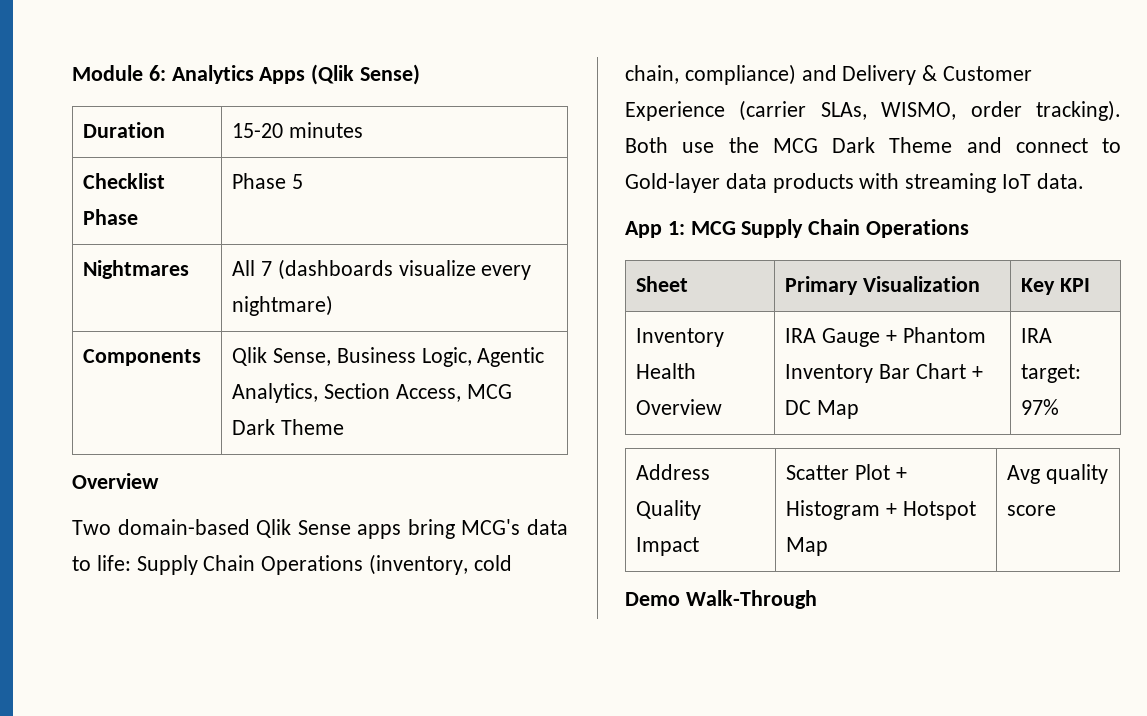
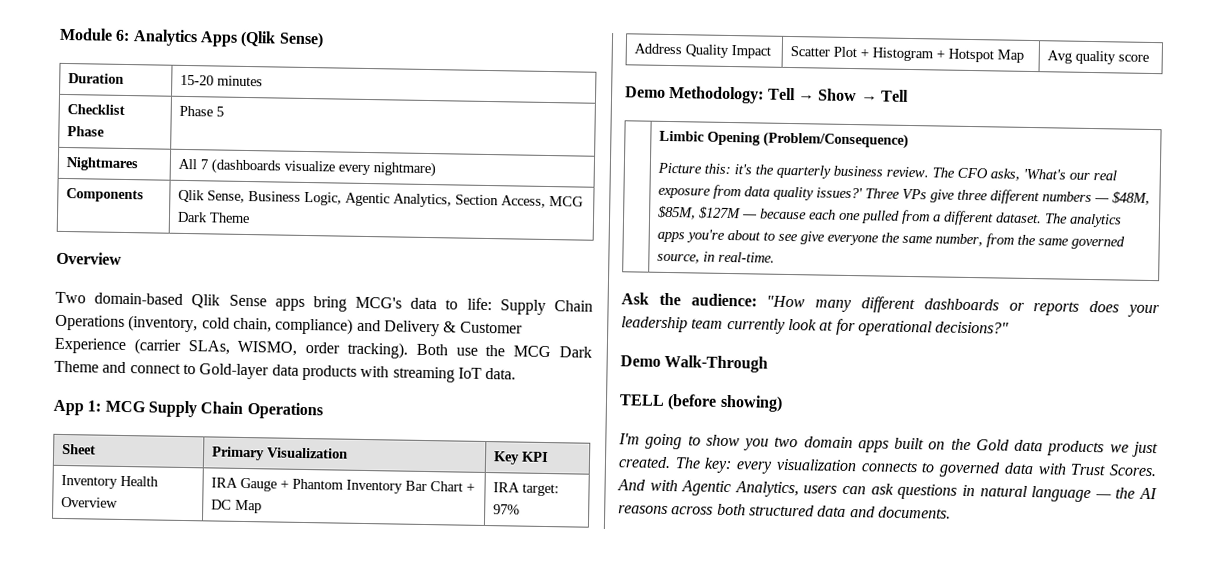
+ Demo Methodology: Tell → Show → Tell
+ | Limbic Opening (Problem/Consequence)
+ Picture this: it's the quarterly business review. The CFO asks, 'What's our real exposure from data quality issues?' Three VPs give three different numbers — $48M, $85M, $127M — because each one pulled from a different dataset. The analytics apps you're about to see give everyone the same number, from the same governed source, in real-time.
+ Ask the audience: "How many different dashboards or reports does your leadership team currently look at for operational decisions?"
  Demo Walk-Through
+ TELL (before showing)
+ I'm going to show you two domain apps built on the Gold data products we just created. The key: every visualization connects to governed data with Trust Scores. And with Agentic Analytics, users can ask questions in natural language — the AI reasons across both structured data and documents.

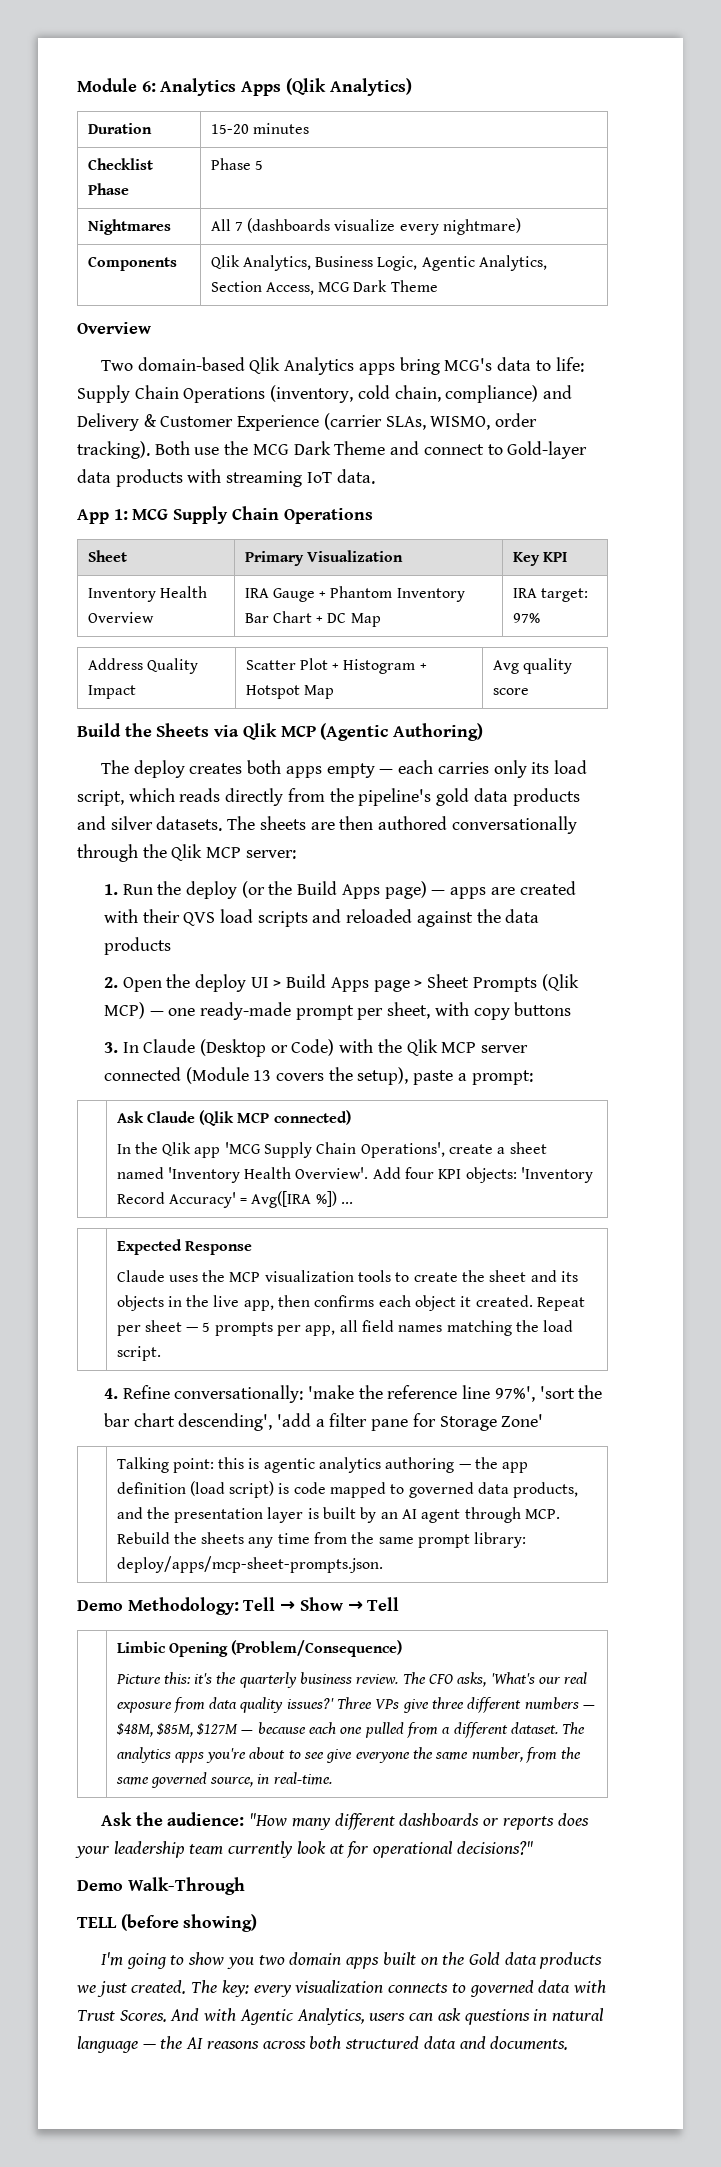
- Module 6: Analytics Apps (Qlik Sense)
+ Module 6: Analytics Apps (Qlik Analytics)
- Components | Qlik Sense, Business Logic, Agentic Analytics, Section Access, MCG Dark Theme
+ Components | Qlik Analytics, Business Logic, Agentic Analytics, Section Access, MCG Dark Theme
- Two domain-based Qlik Sense apps bring MCG's data to life: Supply Chain Operations (inventory, cold chain, compliance) and Delivery & Customer Experience (carrier SLAs, WISMO, order tracking).
+ Two domain-based Qlik Analytics apps bring MCG's data to life: Supply Chain Operations (inventory, cold chain, compliance) and Delivery & Customer Experience (carrier SLAs, WISMO, order tracking).
+ Build the Sheets via Qlik MCP (Agentic Authoring)
+ The deploy creates both apps empty — each carries only its load script, which reads directly from the pipeline's gold data products and silver datasets. The sheets are then authored conversationally through the Qlik MCP server:
+ 1. Run the deploy (or the Build Apps page) — apps are created with their QVS load scripts and reloaded against the data products
+ 2. Open the deploy UI > Build Apps page > Sheet Prompts (Qlik MCP) — one ready-made prompt per sheet, with copy buttons
+ 3. In Claude (Desktop or Code) with the Qlik MCP server connected (Module 13 covers the setup), paste a prompt:
+ | Ask Claude (Qlik MCP connected)
+ In the Qlik app 'MCG Supply Chain Operations', create a sheet named 'Inventory Health Overview'. Add four KPI objects: 'Inventory Record Accuracy' = Avg([IRA %]) ...
+ | Expected Response
+ Claude uses the MCP visualization tools to create the sheet and its objects in the live app, then confirms each object it created. Repeat per sheet — 5 prompts per app, all field names matching the load script.
+ 4. Refine conversationally: 'make the reference line 97%', 'sort the bar chart descending', 'add a filter pane for Storage Zone'
+ | Talking point: this is agentic analytics authoring — the app definition (load script) is code mapped to governed data products, and the presentation layer is built by an AI agent through MCP. Rebuild the sheets any time from the same prompt library: deploy/apps/mcp-sheet-prompts.json.

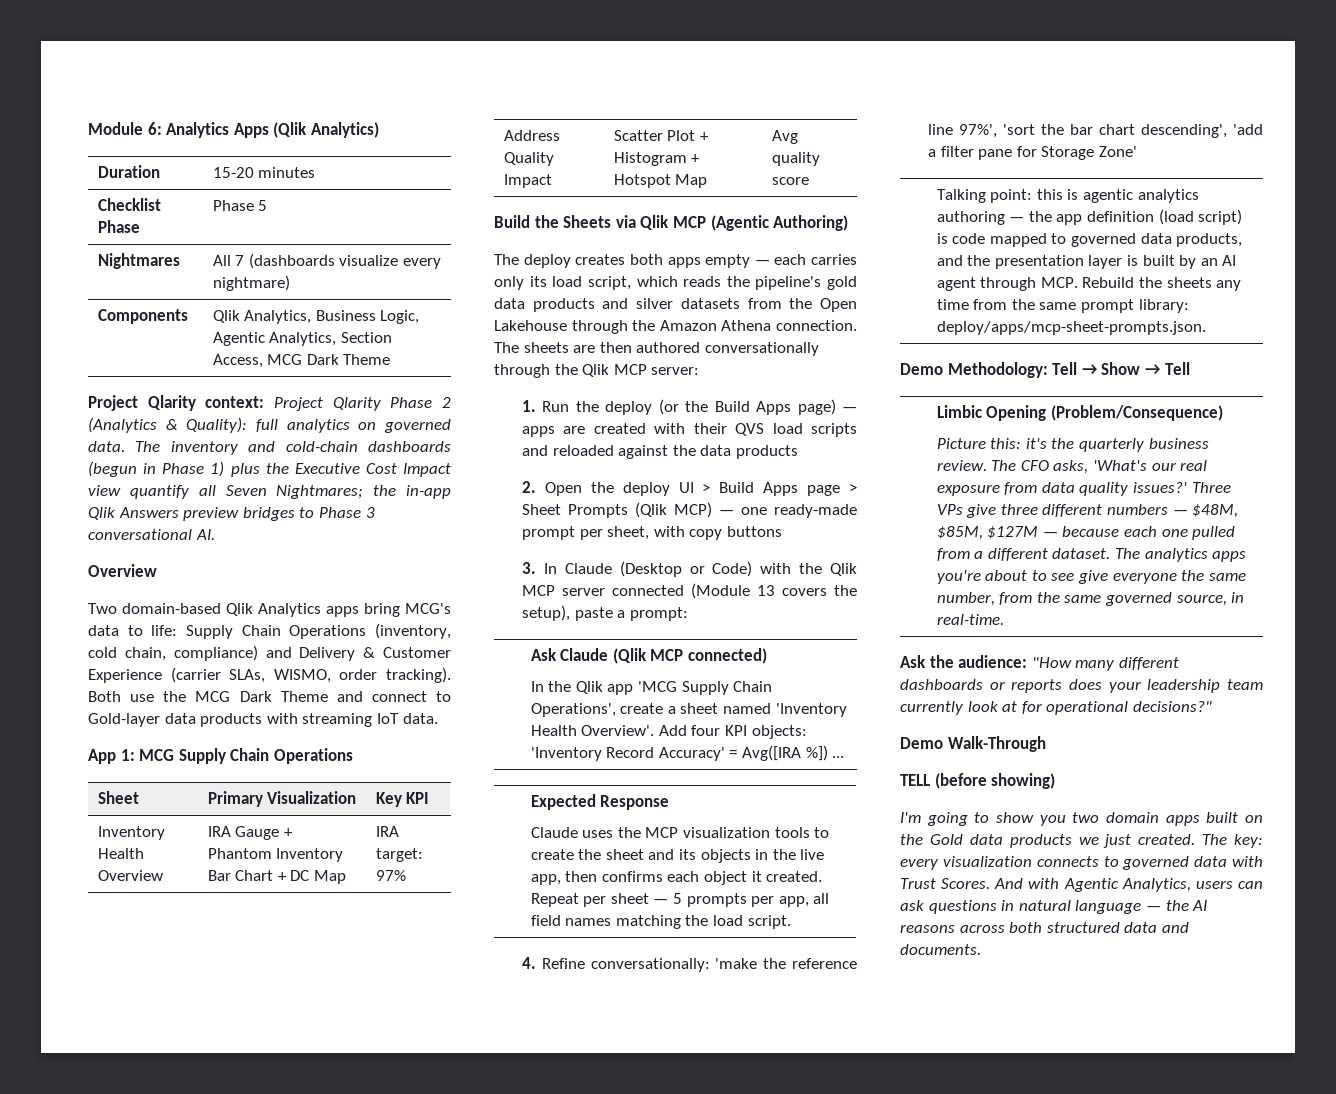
+ Project Qlarity context: Project Qlarity Phase 2 (Analytics & Quality): full analytics on governed data. The inventory and cold-chain dashboards (begun in Phase 1) plus the Executive Cost Impact view quantify all Seven Nightmares; the in-app Qlik Answers preview bridges to Phase 3 conversational AI.
- The deploy creates both apps empty — each carries only its load script, which reads directly from the pipeline's gold data products and silver datasets.
+ The deploy creates both apps empty — each carries only its load script, which reads the pipeline's gold data products and silver datasets from the Open Lakehouse through the Amazon Athena connection.

